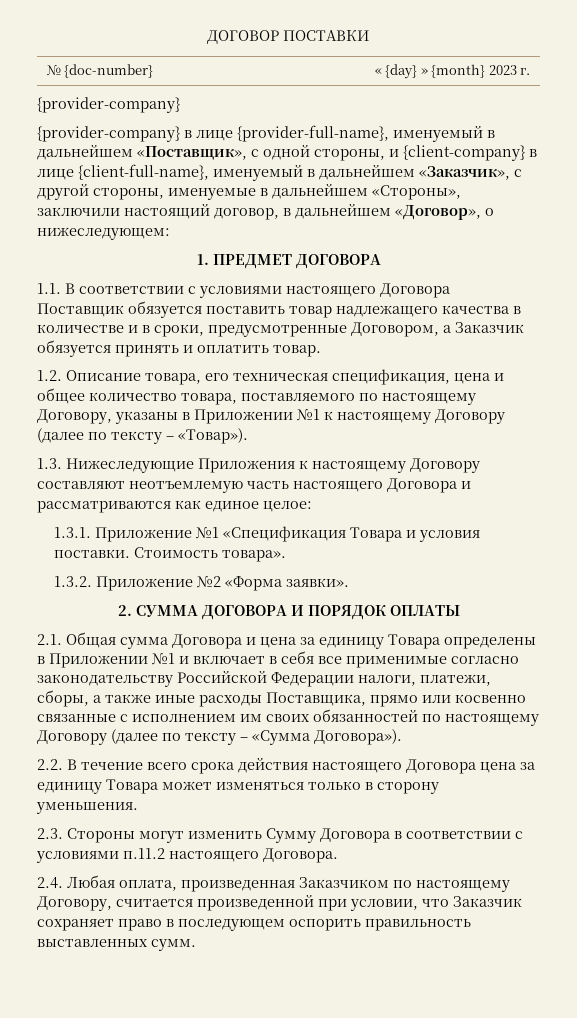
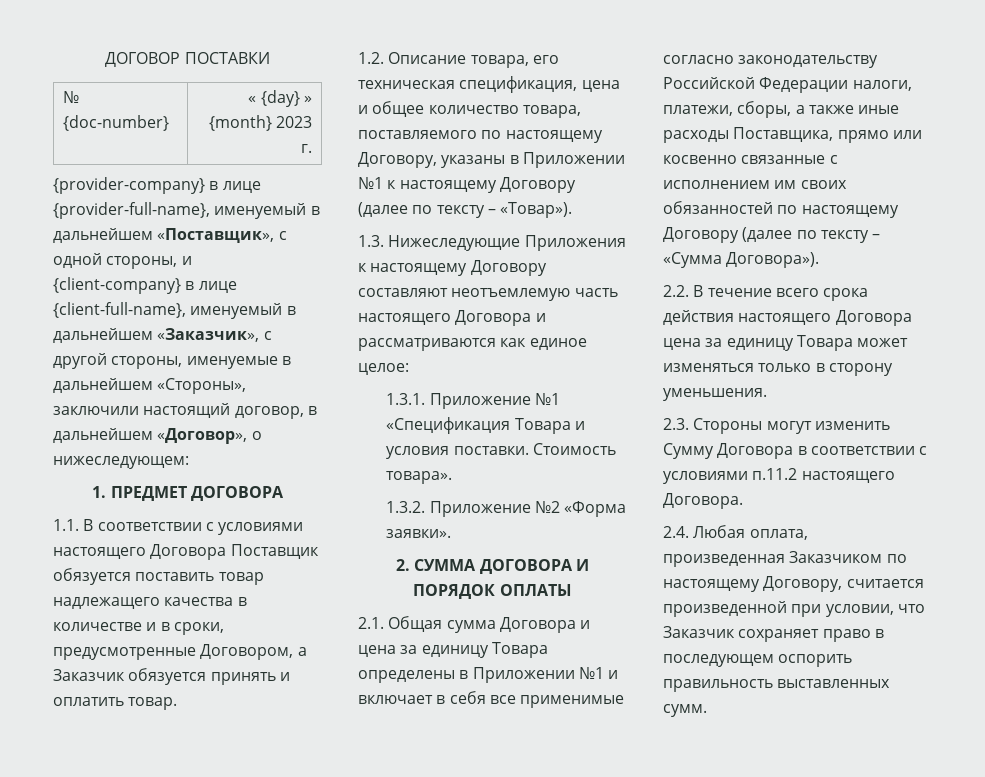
  № {doc-number} | « {day} » {month} 2023 г.
- {provider-company}

